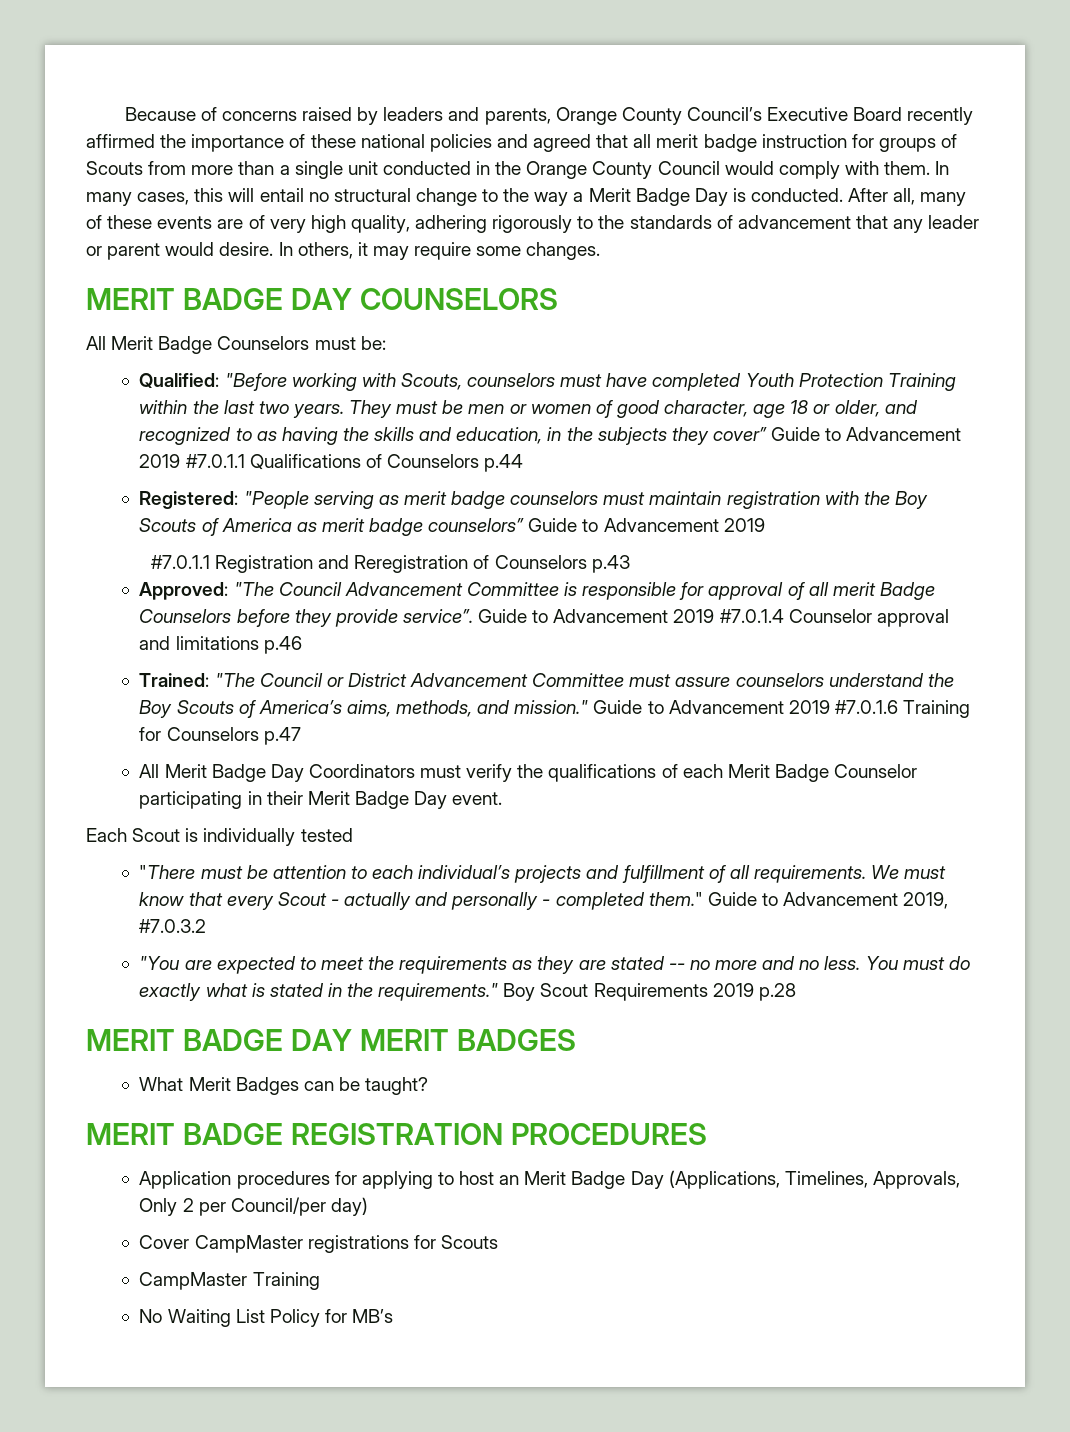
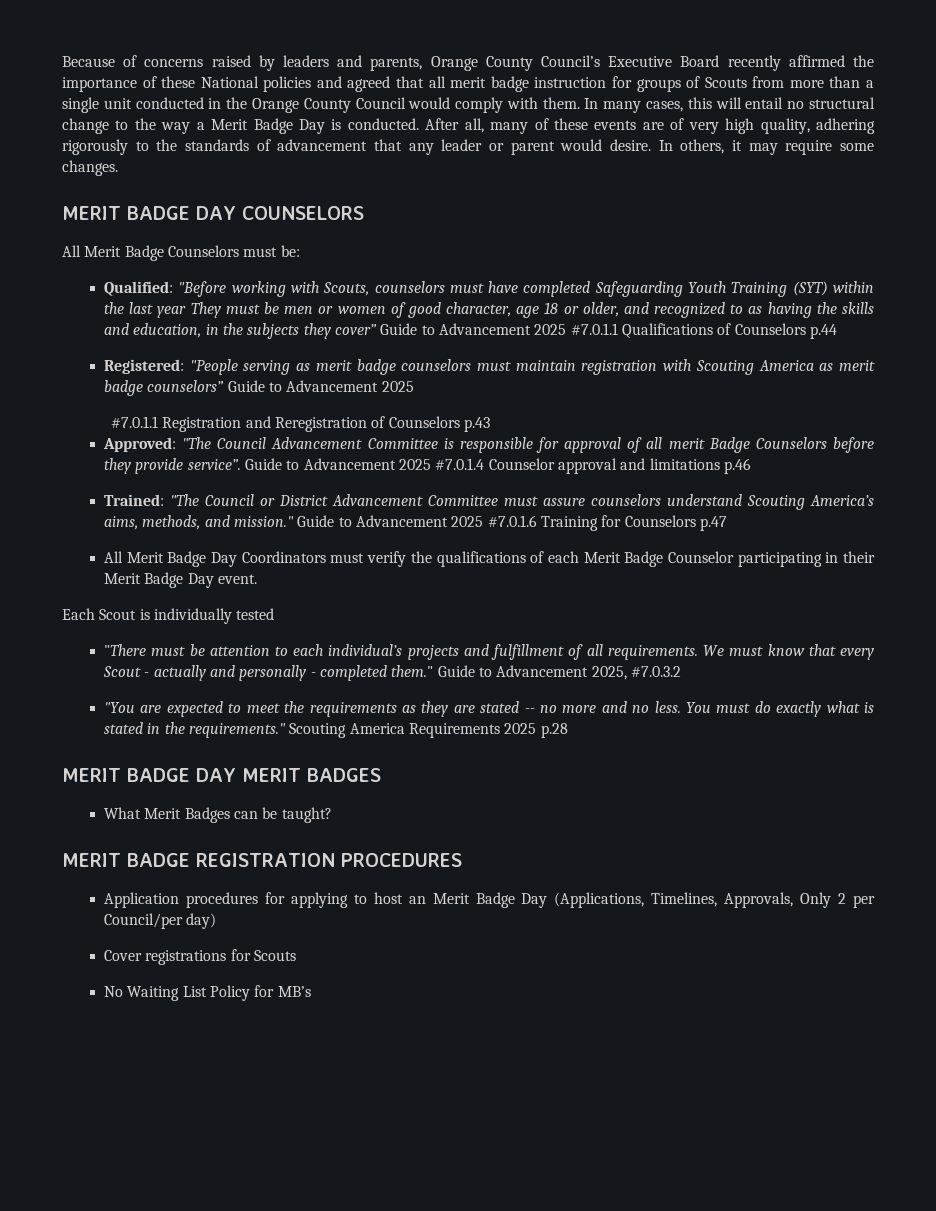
- Because of concerns raised by leaders and parents, Orange County Council’s Executive Board recently affirmed the importance of these national policies and agreed that all merit badge instruction for groups of Scouts from more than a single unit conducted in the Orange County Council would comply with them.
+ Because of concerns raised by leaders and parents, Orange County Council’s Executive Board recently affirmed the importance of these National policies and agreed that all merit badge instruction for groups of Scouts from more than a single unit conducted in the Orange County Council would comply with them.
- Qualified: "Before working with Scouts, counselors must have completed Youth Protection Training within the last two years. They must be men or women of good character, age 18 or older, and recognized to as having the skills and education, in the subjects they cover” Guide to Advancement 2019 #7.0.1.1 Qualifications of Counselors p.44
+ Qualified: "Before working with Scouts, counselors must have completed Safeguarding Youth Training (SYT) within the last year They must be men or women of good character, age 18 or older, and recognized to as having the skills and education, in the subjects they cover” Guide to Advancement 2025 #7.0.1.1 Qualifications of Counselors p.44
- Registered: "People serving as merit badge counselors must maintain registration with the Boy Scouts of America as merit badge counselors” Guide to Advancement 2019
+ Registered: "People serving as merit badge counselors must maintain registration with Scouting America as merit badge counselors” Guide to Advancement 2025
- Guide to Advancement 2019 #7.0.1.4 Counselor approval and limitations p.46
+ Guide to Advancement 2025 #7.0.1.4 Counselor approval and limitations p.46
- Trained: "The Council or District Advancement Committee must assure counselors understand the Boy Scouts of America’s aims, methods, and mission."
+ Trained: "The Council or District Advancement Committee must assure counselors understand Scouting America’s aims, methods, and mission."
- Guide to Advancement 2019 #7.0.1.6 Training for Counselors p.47
+ Guide to Advancement 2025 #7.0.1.6 Training for Counselors p.47
- Guide to Advancement 2019, #7.0.3.2
+ Guide to Advancement 2025, #7.0.3.2
- Boy Scout Requirements 2019 p.28
+ Scouting America Requirements 2025 p.28
- Cover CampMaster registrations for Scouts
+ Cover registrations for Scouts
- CampMaster Training

